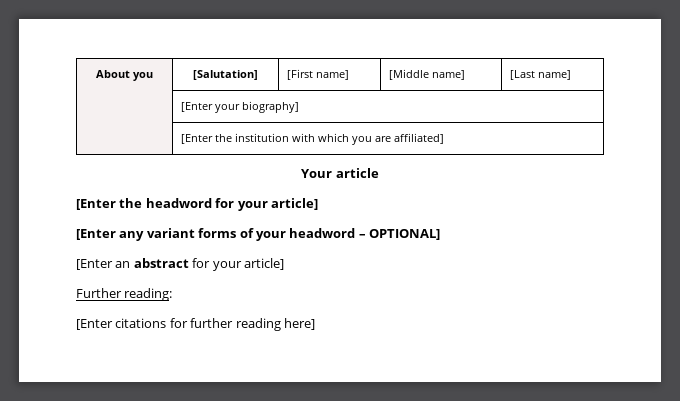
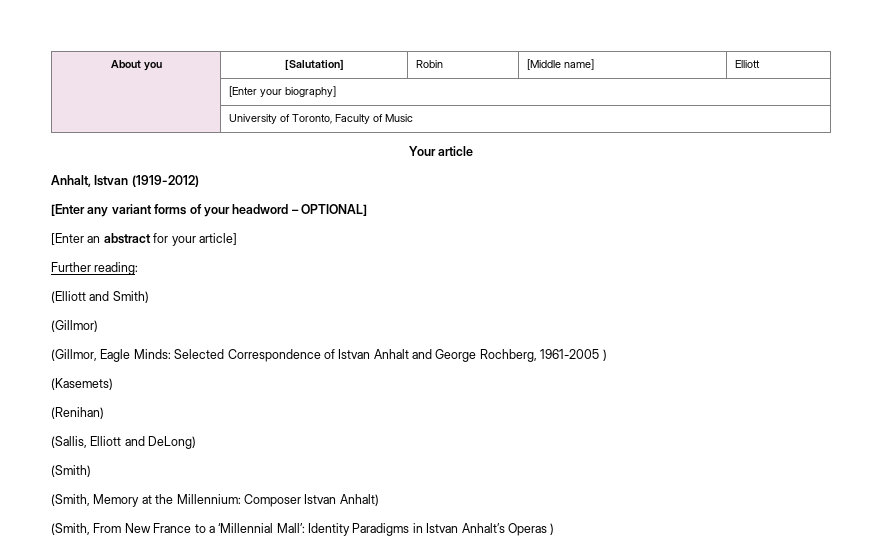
- About you | [Salutation] | [First name] | [Middle name] | [Last name]
+ About you | [Salutation] | Robin | [Middle name] | Elliott
- | [Enter the institution with which you are affiliated]
+ | University of Toronto, Faculty of Music
  Your article
- [Enter the headword for your article]
+ Anhalt, Istvan (1919-2012)
- [Enter citations for further reading here]
+ (Elliott and Smith)
+ (Gillmor)
+ (Gillmor, Eagle Minds: Selected Correspondence of Istvan Anhalt and George Rochberg, 1961-2005 )
+ (Kasemets)
+ (Renihan)
+ (Sallis, Elliott and DeLong)
+ (Smith)
+ (Smith, Memory at the Millennium: Composer Istvan Anhalt)
+ (Smith, From New France to a ‘Millennial Mall’: Identity Paradigms in Istvan Anhalt’s Operas )

